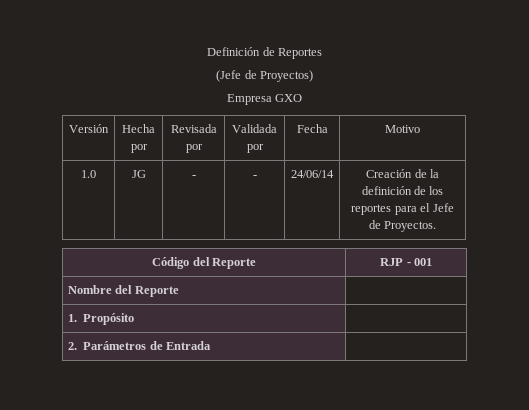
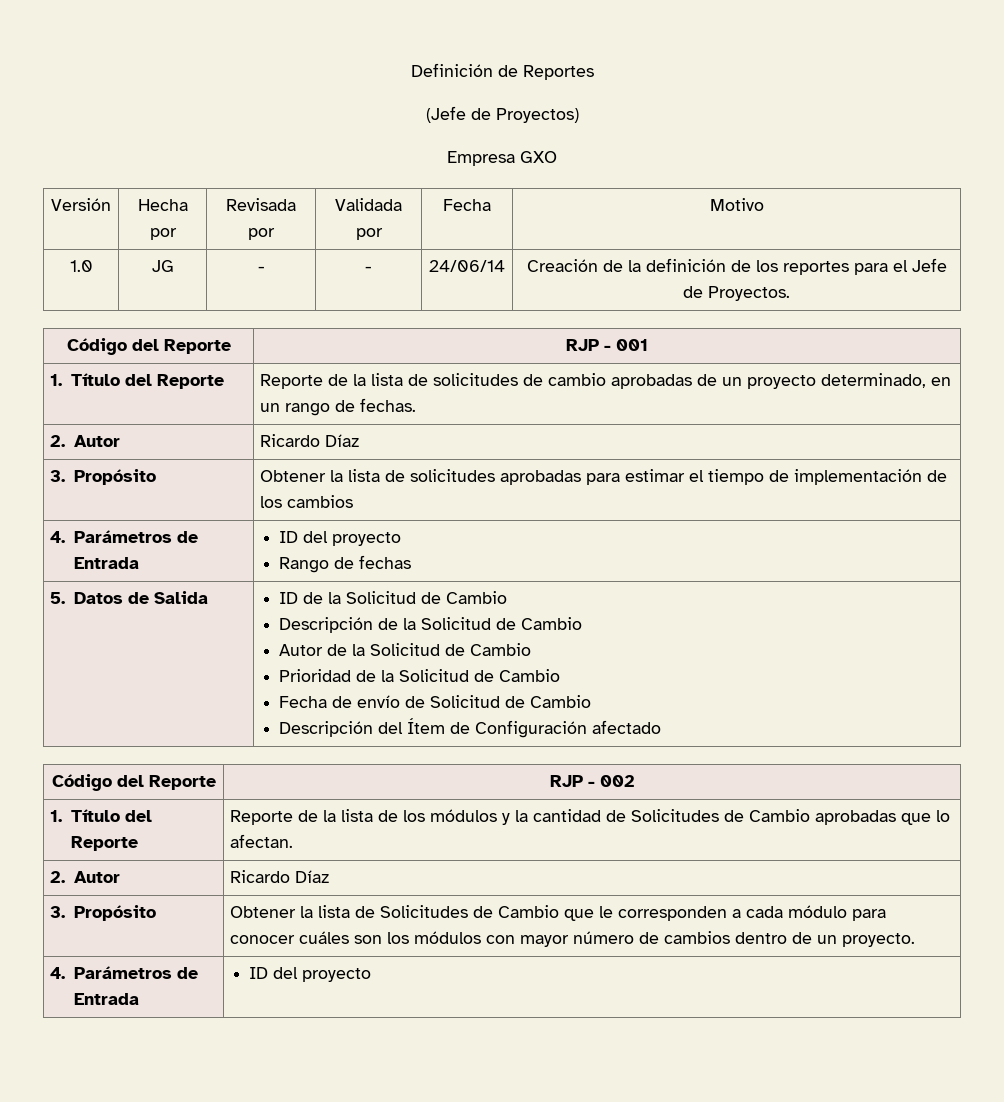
- Nombre del Reporte |
- 1. Propósito |
- 2. Parámetros de Entrada |
+ 1. Título del Reporte | Reporte de la lista de solicitudes de cambio aprobadas de un proyecto determinado, en un rango de fechas.
+ 2. Autor | Ricardo Díaz
+ 3. Propósito | Obtener la lista de solicitudes aprobadas para estimar el tiempo de implementación de los cambios
+ 4. Parámetros de Entrada | ID del proyecto
+ Rango de fechas
+ 5. Datos de Salida | ID de la Solicitud de Cambio
+ Descripción de la Solicitud de Cambio
+ Autor de la Solicitud de Cambio
+ Prioridad de la Solicitud de Cambio
+ Fecha de envío de Solicitud de Cambio
+ Descripción del Ítem de Configuración afectado
+ Código del Reporte | RJP - 002
+ 1. Título del Reporte | Reporte de la lista de los módulos y la cantidad de Solicitudes de Cambio aprobadas que lo afectan.
+ 2. Autor | Ricardo Díaz
+ 3. Propósito | Obtener la lista de Solicitudes de Cambio que le corresponden a cada módulo para conocer cuáles son los módulos con mayor número de cambios dentro de un proyecto.
+ 4. Parámetros de Entrada | ID del proyecto

